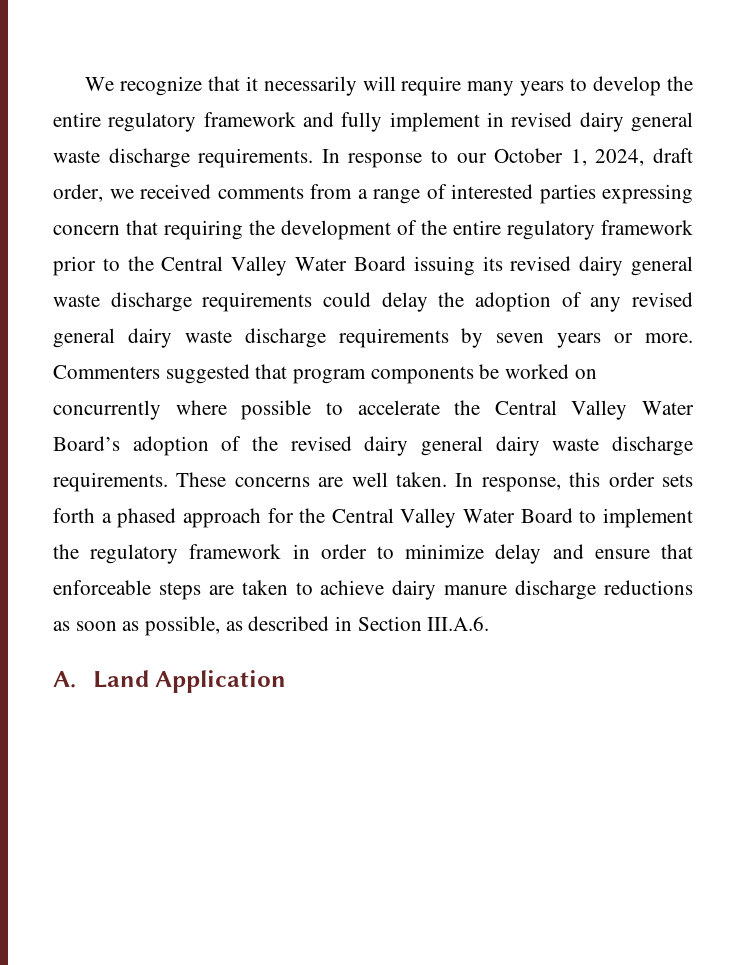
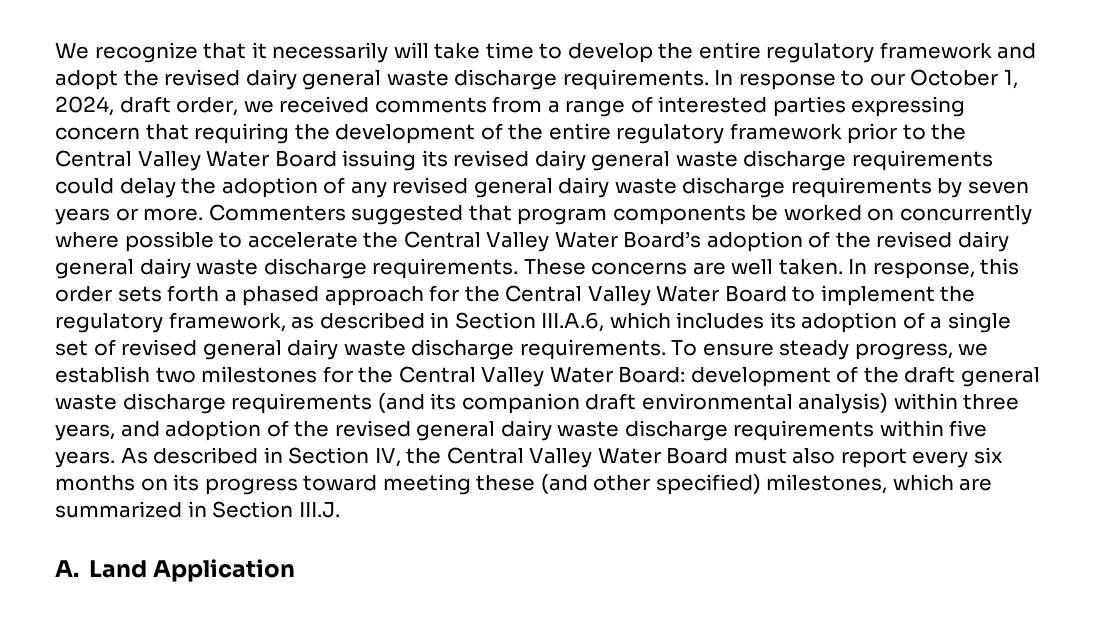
- We recognize that it necessarily will require many years to develop the entire regulatory framework and fully implement in revised dairy general waste discharge requirements.
+ We recognize that it necessarily will take time to develop the entire regulatory framework and adopt the revised dairy general waste discharge requirements.
- In response, this order sets forth a phased approach for the Central Valley Water Board to implement the regulatory framework in order to minimize delay and ensure that enforceable steps are taken to achieve dairy manure discharge reductions as soon as possible, as described in Section III.A.6.
+ In response, this order sets forth a phased approach for the Central Valley Water Board to implement the regulatory framework, as described in Section III.A.6, which includes its adoption of a single set of revised general dairy waste discharge requirements. To ensure steady progress, we establish two milestones for the Central Valley Water Board: development of the draft general waste discharge requirements (and its companion draft environmental analysis) within three years, and adoption of the revised general dairy waste discharge requirements within five years. As described in Section IV, the Central Valley Water Board must also report every six months on its progress toward meeting these (and other specified) milestones, which are summarized in Section III.J.

